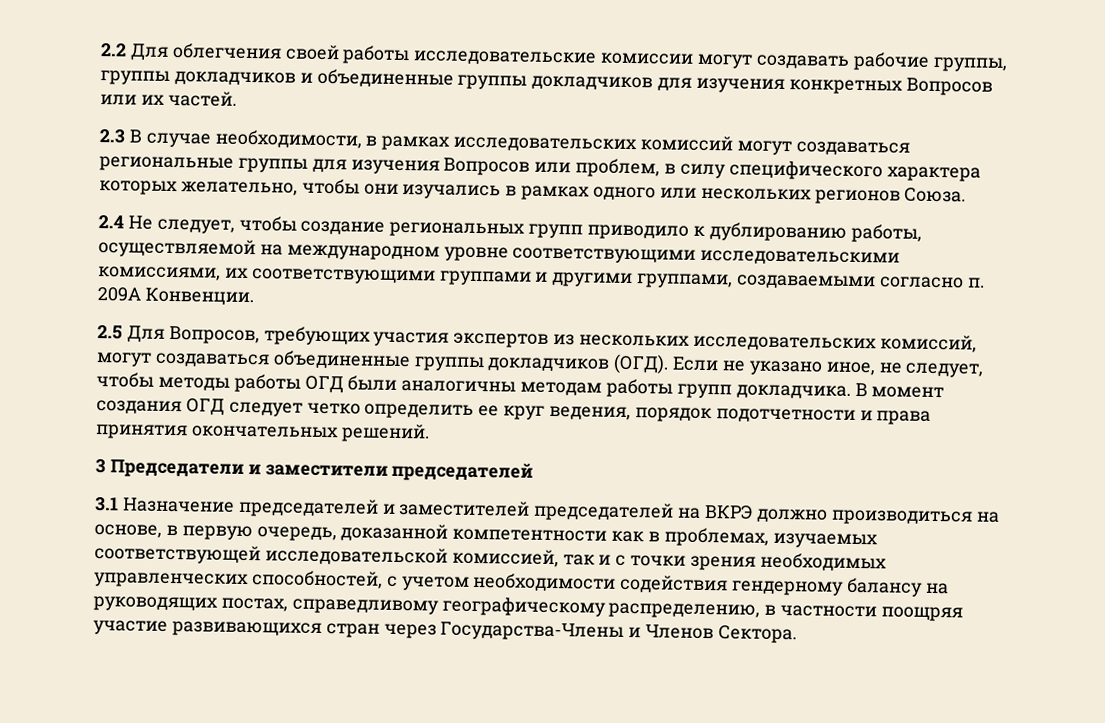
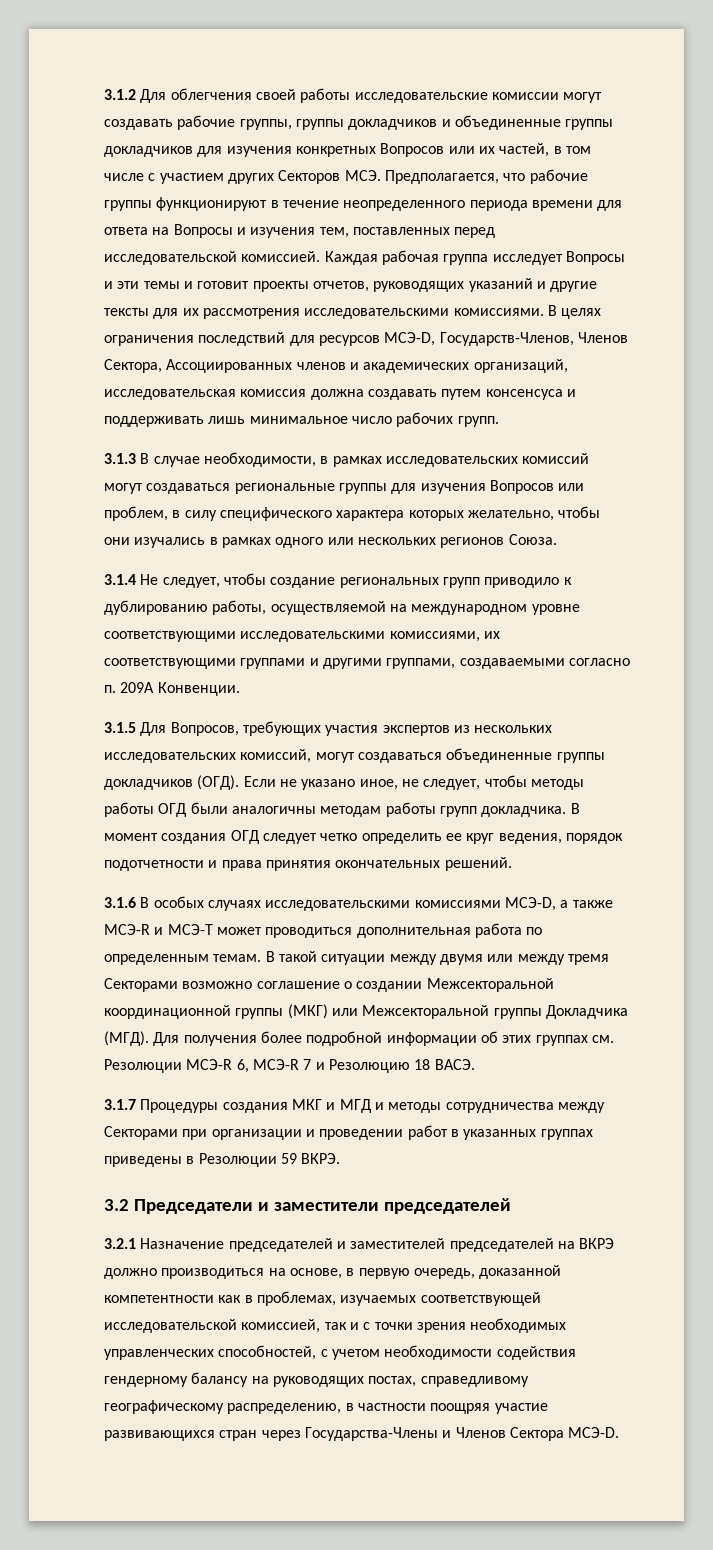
- 2.2 Для облегчения своей работы исследовательские комиссии могут создавать рабочие группы, группы докладчиков и объединенные группы докладчиков для изучения конкретных Вопросов или их частей.
- 2.3 В случае необходимости, в рамках исследовательских комиссий могут создаваться региональные группы для изучения Вопросов или проблем, в силу специфического характера которых желательно, чтобы они изучались в рамках одного или нескольких регионов Союза.
+ 3.1.2 Для облегчения своей работы исследовательские комиссии могут создавать рабочие группы, группы докладчиков и объединенные группы докладчиков для изучения конкретных Вопросов или их частей, в том числе с участием других Секторов МСЭ. Предполагается, что рабочие группы функционируют в течение неопределенного периода времени для ответа на Вопросы и изучения тем, поставленных перед исследовательской комиссией. Каждая рабочая группа исследует Вопросы и эти темы и готовит проекты отчетов, руководящих указаний и другие тексты для их рассмотрения исследовательскими комиссиями. В целях ограничения последствий для ресурсов МСЭ-D, Государств-Членов, Членов Сектора, Ассоциированных членов и академических организаций, исследовательская комиссия должна создавать путем консенсуса и поддерживать лишь минимальное число рабочих групп.
+ 3.1.3 В случае необходимости, в рамках исследовательских комиссий могут создаваться региональные группы для изучения Вопросов или проблем, в силу специфического характера которых желательно, чтобы они изучались в рамках одного или нескольких регионов Союза.
- 2.4 Не следует, чтобы создание региональных групп приводило к дублированию работы, осуществляемой на международном уровне соответствующими исследовательскими комиссиями, их соответствующими группами и другими группами, создаваемыми согласно п. 209А Конвенции.
+ 3.1.4 Не следует, чтобы создание региональных групп приводило к дублированию работы, осуществляемой на международном уровне соответствующими исследовательскими комиссиями, их соответствующими группами и другими группами, создаваемыми согласно п. 209А Конвенции.
- 2.5 Для Вопросов, требующих участия экспертов из нескольких исследовательских комиссий, могут создаваться объединенные группы докладчиков (ОГД).
+ 3.1.5 Для Вопросов, требующих участия экспертов из нескольких исследовательских комиссий, могут создаваться объединенные группы докладчиков (ОГД).
- 3 Председатели и заместители председателей
+ 3.1.6 В особых случаях исследовательскими комиссиями МСЭ-D, а также МСЭ-R и МСЭ-Т может проводиться дополнительная работа по определенным темам. В такой ситуации между двумя или между тремя Секторами возможно соглашение о создании Межсекторальной координационной группы (МКГ) или Межсекторальной группы Докладчика (МГД). Для получения более подробной информации об этих группах см. Резолюции МСЭ-R 6, МСЭ-R 7 и Резолюцию 18 ВАСЭ.
+ 3.1.7 Процедуры создания МКГ и МГД и методы сотрудничества между Секторами при организации и проведении работ в указанных группах приведены в Резолюции 59 ВКРЭ.
+ 3.2 Председатели и заместители председателей
- 3.1 Назначение председателей и заместителей председателей на ВКРЭ должно производиться на основе, в первую очередь, доказанной компетентности как в проблемах, изучаемых соответствующей исследовательской комиссией, так и с точки зрения необходимых управленческих способностей, с учетом необходимости содействия гендерному балансу на руководящих постах, справедливому географическому распределению, в частности поощряя участие развивающихся стран через Государства-Члены и Членов Сектора.
+ 3.2.1 Назначение председателей и заместителей председателей на ВКРЭ должно производиться на основе, в первую очередь, доказанной компетентности как в проблемах, изучаемых соответствующей исследовательской комиссией, так и с точки зрения необходимых управленческих способностей, с учетом необходимости содействия гендерному балансу на руководящих постах, справедливому географическому распределению, в частности поощряя участие развивающихся стран через Государства-Члены и Членов Сектора МСЭ-D.

